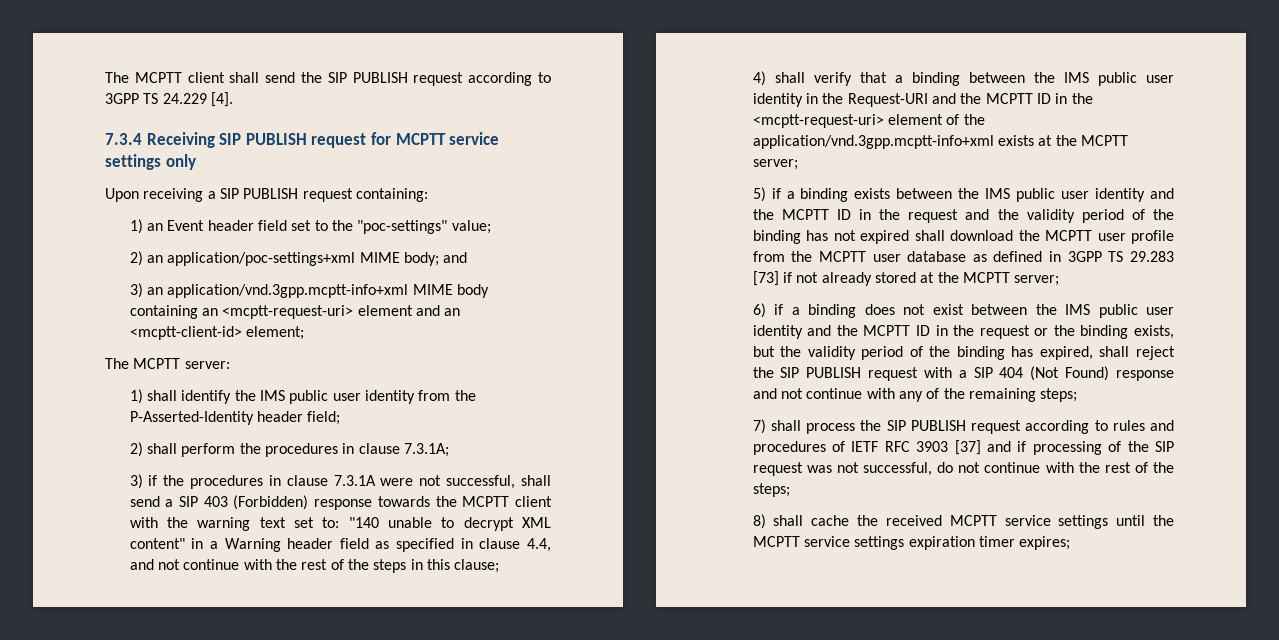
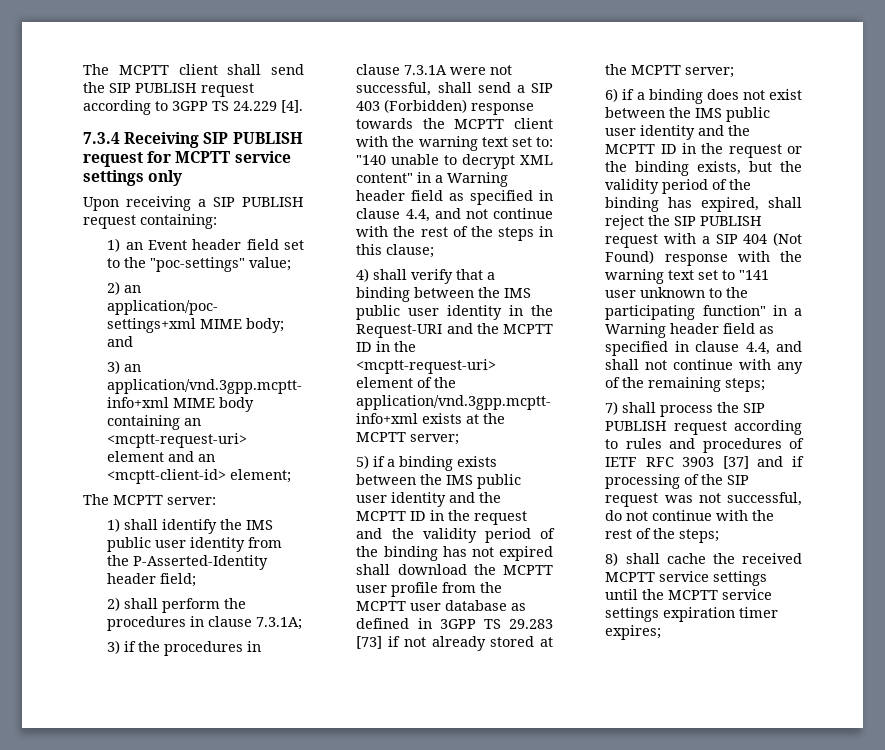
- 6) if a binding does not exist between the IMS public user identity and the MCPTT ID in the request or the binding exists, but the validity period of the binding has expired, shall reject the SIP PUBLISH request with a SIP 404 (Not Found) response and not continue with any of the remaining steps;
+ 6) if a binding does not exist between the IMS public user identity and the MCPTT ID in the request or the binding exists, but the validity period of the binding has expired, shall reject the SIP PUBLISH request with a SIP 404 (Not Found) response with the warning text set to "141 user unknown to the participating function" in a Warning header field as specified in clause 4.4, and shall not continue with any of the remaining steps;

